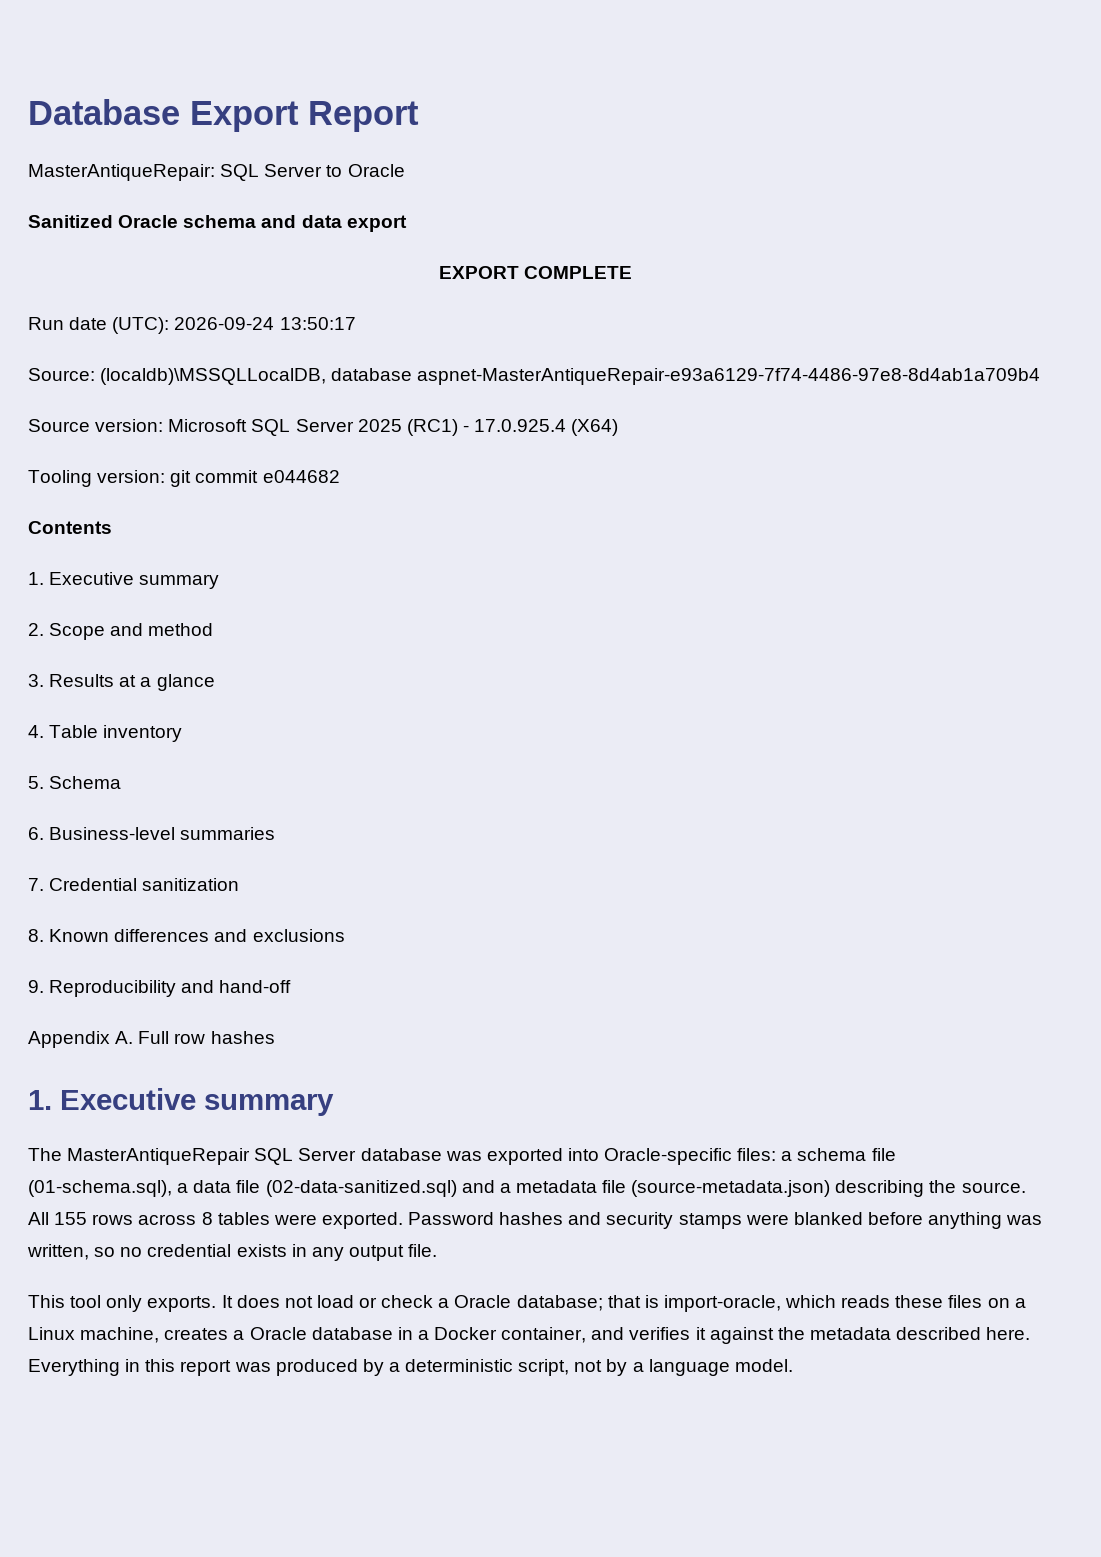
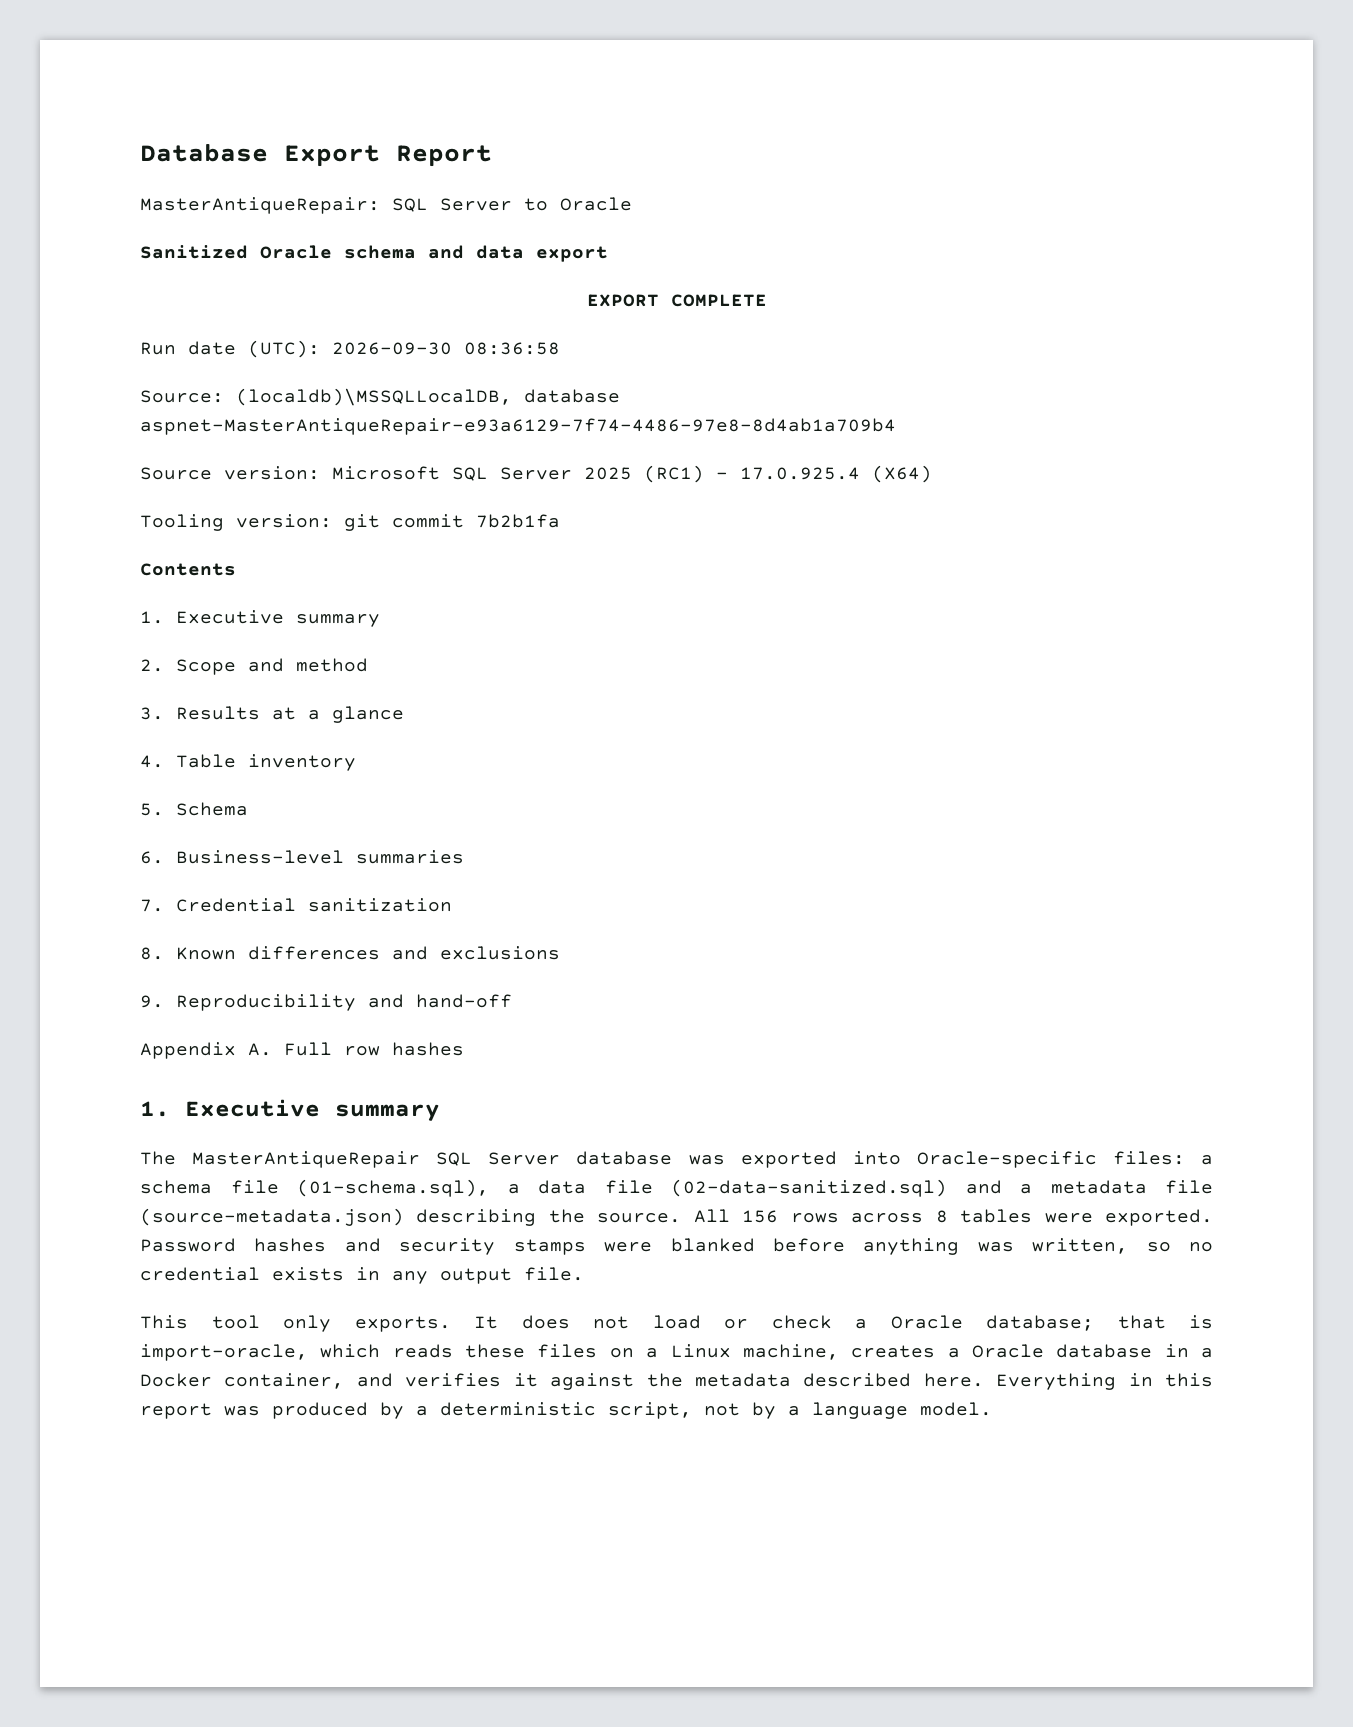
- Run date (UTC): 2026-09-24 13:50:17
+ Run date (UTC): 2026-09-30 08:36:58
- Tooling version: git commit e044682
+ Tooling version: git commit 7b2b1fa
- All 155 rows across 8 tables were exported.
+ All 156 rows across 8 tables were exported.

